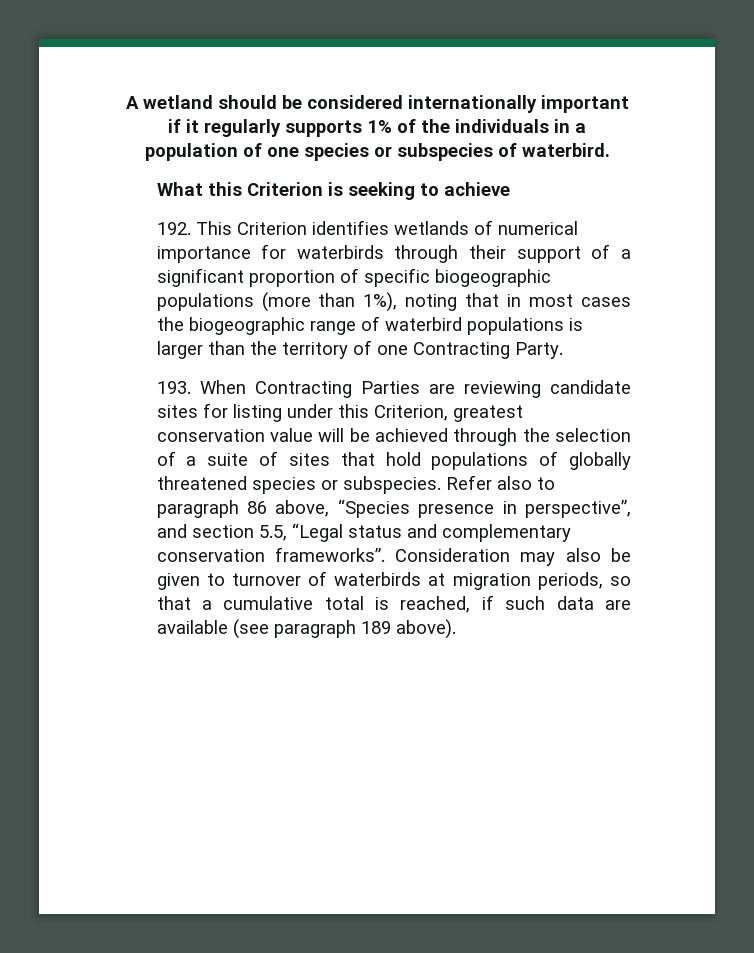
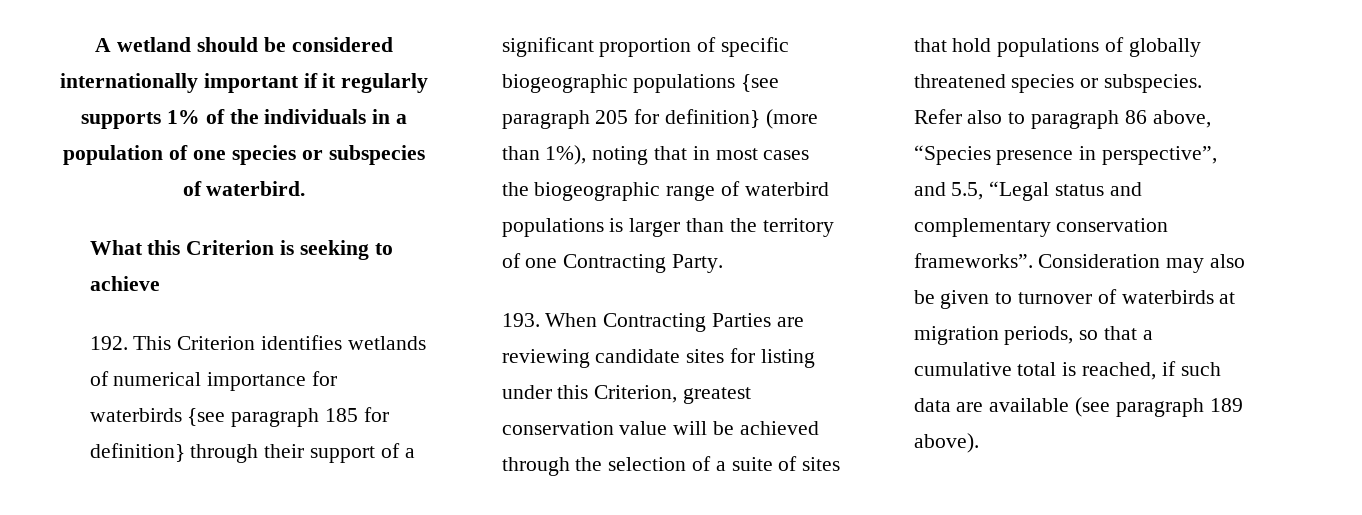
- 192. This Criterion identifies wetlands of numerical importance for waterbirds through their support of a significant proportion of specific biogeographic populations (more than 1%), noting that in most cases the biogeographic range of waterbird populations is larger than the territory of one Contracting Party.
+ 192. This Criterion identifies wetlands of numerical importance for waterbirds {see paragraph 185 for definition} through their support of a significant proportion of specific biogeographic populations {see paragraph 205 for definition} (more than 1%), noting that in most cases the biogeographic range of waterbird populations is larger than the territory of one Contracting Party.
- Refer also to paragraph 86 above, “Species presence in perspective”, and section 5.5, “Legal status and complementary conservation frameworks”.
+ Refer also to paragraph 86 above, “Species presence in perspective”, and 5.5, “Legal status and complementary conservation frameworks”.

